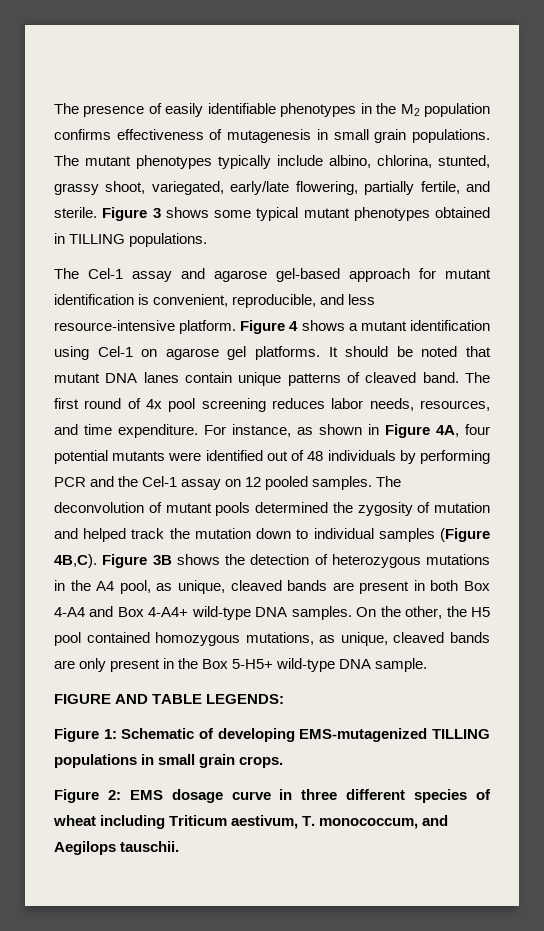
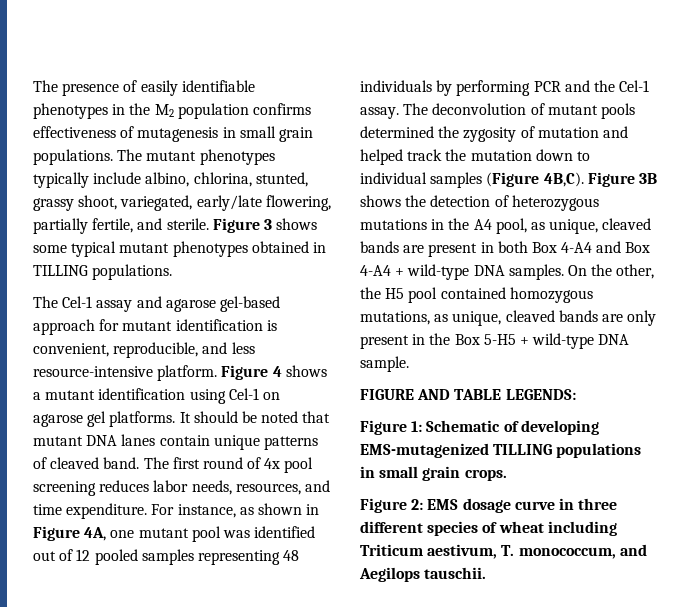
- For instance, as shown in Figure 4A, four potential mutants were identified out of 48 individuals by performing PCR and the Cel-1 assay on 12 pooled samples.
+ For instance, as shown in Figure 4A, one mutant pool was identified out of 12 pooled samples representing 48 individuals by performing PCR and the Cel-1 assay.
- Figure 3B shows the detection of heterozygous mutations in the A4 pool, as unique, cleaved bands are present in both Box 4-A4 and Box 4-A4+ wild-type DNA samples.
+ Figure 3B shows the detection of heterozygous mutations in the A4 pool, as unique, cleaved bands are present in both Box 4-A4 and Box 4-A4 + wild-type DNA samples.
- On the other, the H5 pool contained homozygous mutations, as unique, cleaved bands are only present in the Box 5-H5+ wild-type DNA sample.
+ On the other, the H5 pool contained homozygous mutations, as unique, cleaved bands are only present in the Box 5-H5 + wild-type DNA sample.

